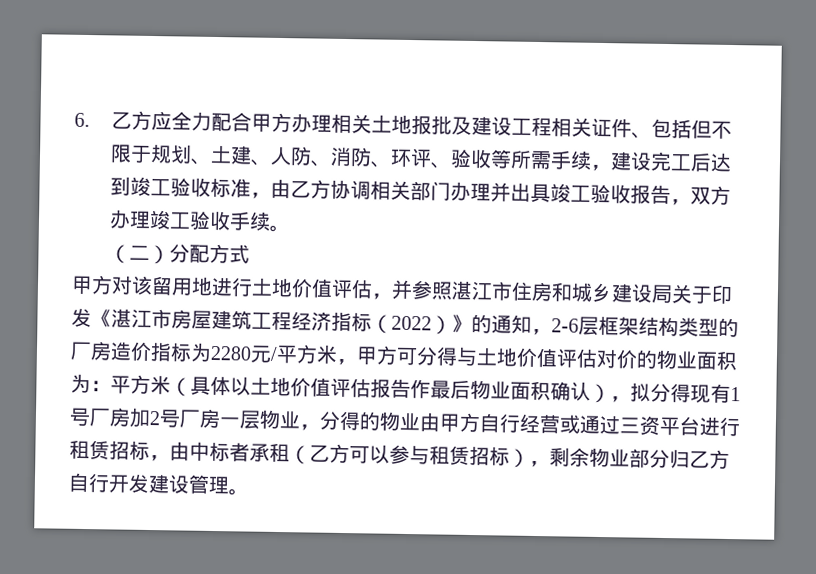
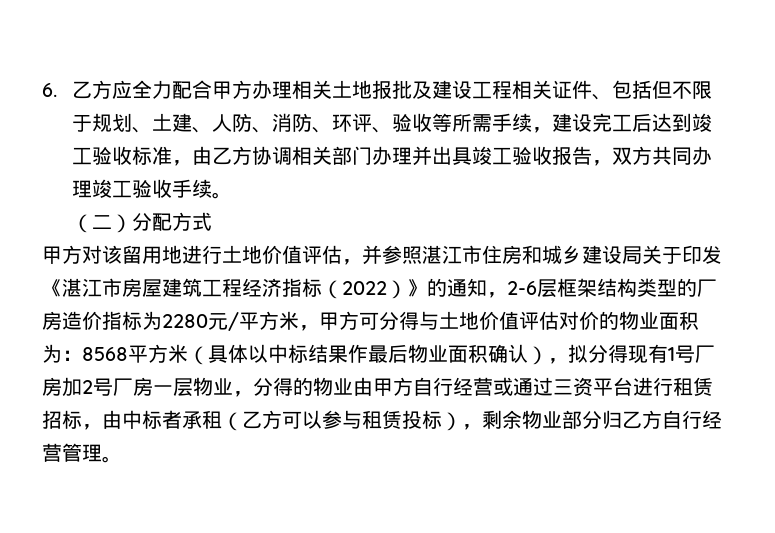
- 6.乙方应全力配合甲方办理相关土地报批及建设工程相关证件、包括但不限于规划、土建、人防、消防、环评、验收等所需手续，建设完工后达到竣工验收标准，由乙方协调相关部门办理并出具竣工验收报告，双方办理竣工验收手续。
+ 6.乙方应全力配合甲方办理相关土地报批及建设工程相关证件、包括但不限于规划、土建、人防、消防、环评、验收等所需手续，建设完工后达到竣工验收标准，由乙方协调相关部门办理并出具竣工验收报告，双方共同办理竣工验收手续。
- 平方米（具体以土地价值评估报告作最后物业面积确认），拟分得现有1号厂房加2号厂房一层物业，分得的物业由甲方自行经营或通过三资平台进行租赁招标，由中标者承租（乙方可以参与租赁招标），剩余物业部分归乙方自行开发建设管理。
+ 8568平方米（具体以中标结果作最后物业面积确认），拟分得现有1号厂房加2号厂房一层物业，分得的物业由甲方自行经营或通过三资平台进行租赁招标，由中标者承租（乙方可以参与租赁投标），剩余物业部分归乙方自行经营管理。

